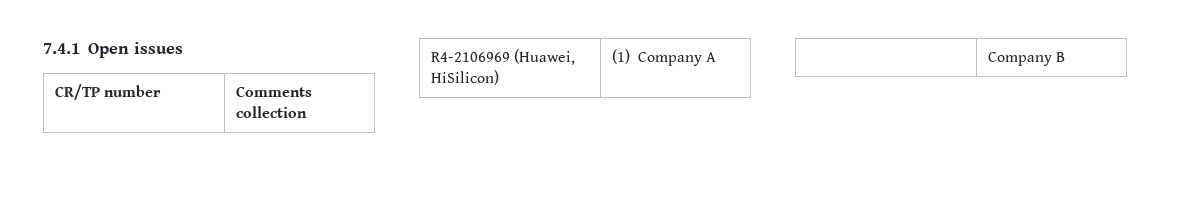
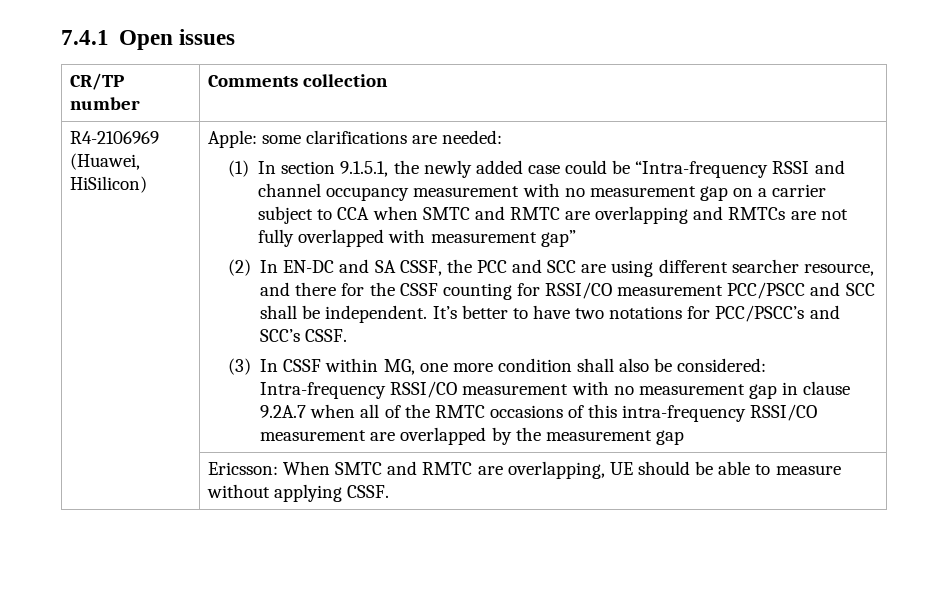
- (1) Company A
- | Company B
+ Apple: some clarifications are needed:
+ (1) In section 9.1.5.1, the newly added case could be “Intra-frequency RSSI and channel occupancy measurement with no measurement gap on a carrier subject to CCA when SMTC and RMTC are overlapping and RMTCs are not fully overlapped with measurement gap”
+ (2) In EN-DC and SA CSSF, the PCC and SCC are using different searcher resource, and there for the CSSF counting for RSSI/CO measurement PCC/PSCC and SCC shall be independent. It’s better to have two notations for PCC/PSCC’s and SCC’s CSSF.
+ (3) In CSSF within MG, one more condition shall also be considered: Intra-frequency RSSI/CO measurement with no measurement gap in clause 9.2A.7 when all of the RMTC occasions of this intra-frequency RSSI/CO measurement are overlapped by the measurement gap
+ | Ericsson: When SMTC and RMTC are overlapping, UE should be able to measure without applying CSSF.

